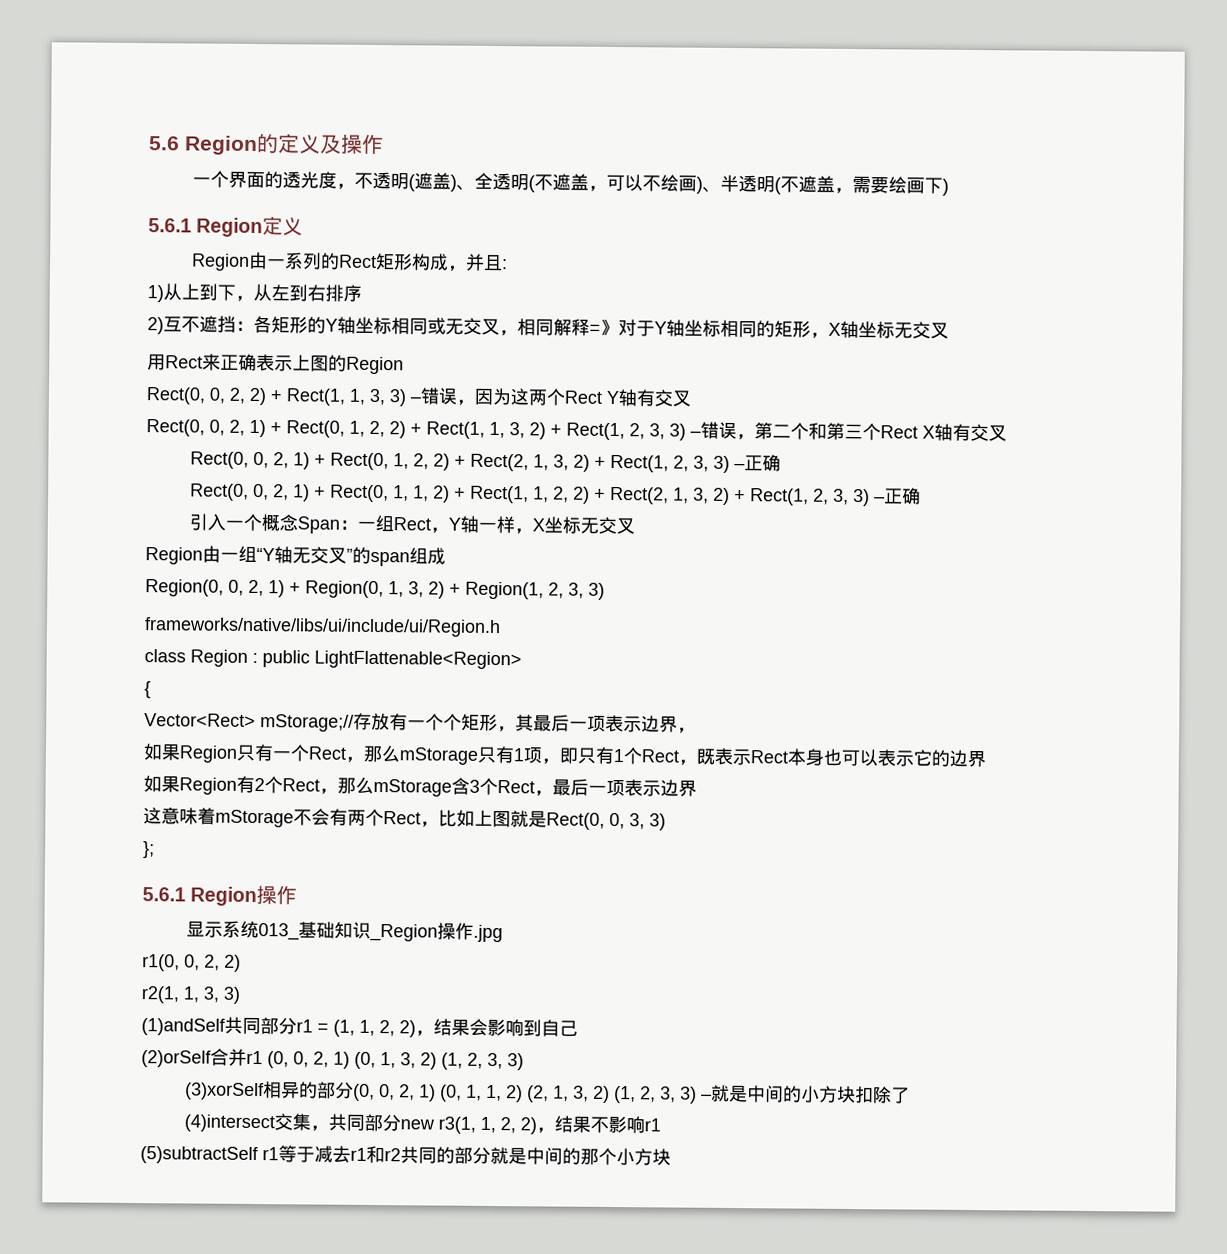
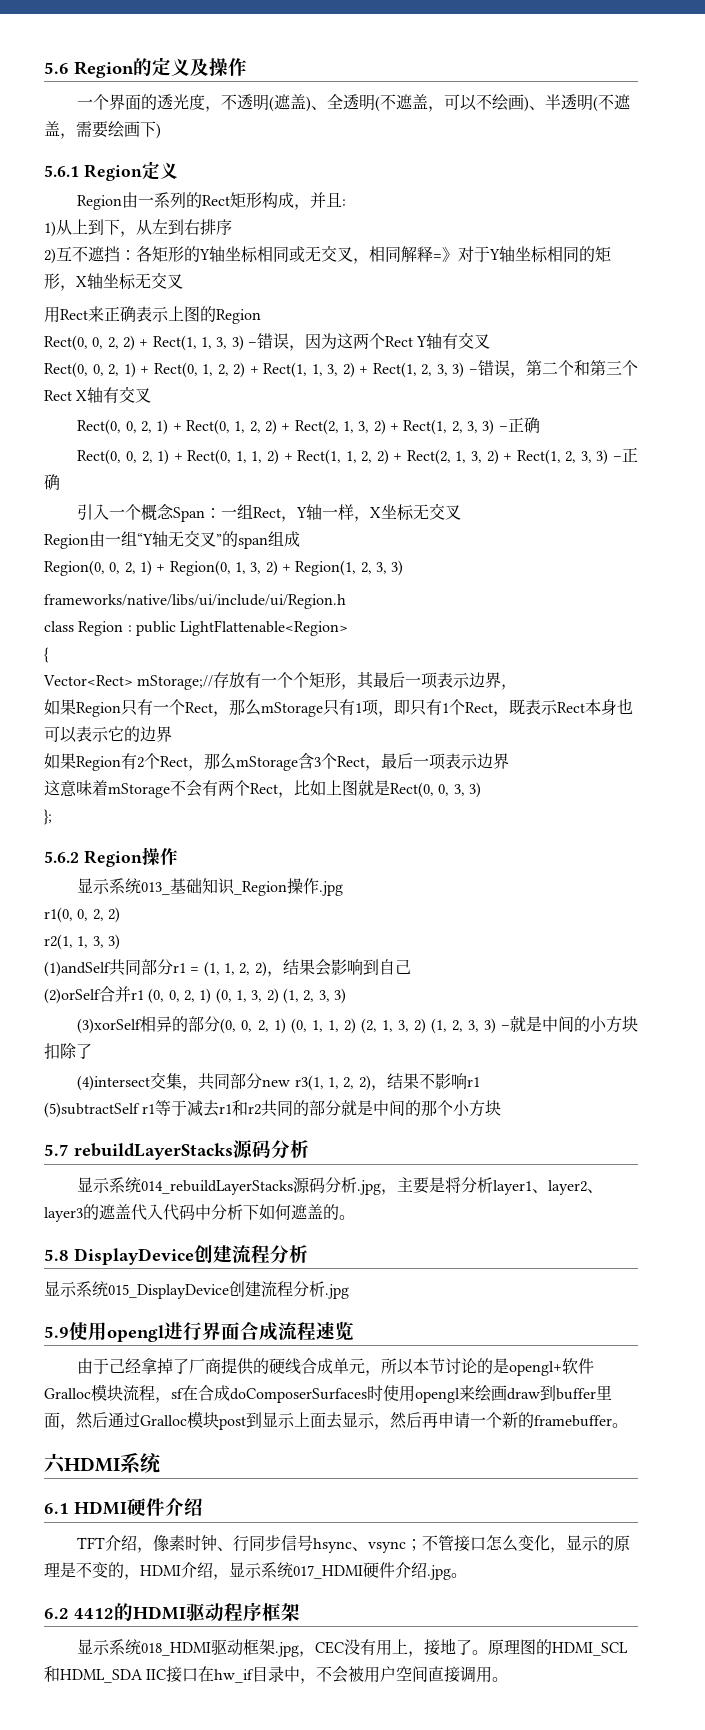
- 5.6.1 Region操作
+ 5.6.2 Region操作
+ 5.7 rebuildLayerStacks源码分析
+ 显示系统014_rebuildLayerStacks源码分析.jpg，主要是将分析layer1、layer2、layer3的遮盖代入代码中分析下如何遮盖的。
+ 5.8 DisplayDevice创建流程分析
+ 显示系统015_DisplayDevice创建流程分析.jpg
+ 5.9使用opengl进行界面合成流程速览
+ 由于己经拿掉了厂商提供的硬线合成单元，所以本节讨论的是opengl+软件Gralloc模块流程，sf在合成doComposerSurfaces时使用opengl来绘画draw到buffer里面，然后通过Gralloc模块post到显示上面去显示，然后再申请一个新的framebuffer。
+ 六HDMI系统
+ 6.1 HDMI硬件介绍
+ TFT介绍，像素时钟、行同步信号hsync、vsync；不管接口怎么变化，显示的原理是不变的，HDMI介绍，显示系统017_HDMI硬件介绍.jpg。
+ 6.2 4412的HDMI驱动程序框架
+ 显示系统018_HDMI驱动框架.jpg，CEC没有用上，接地了。原理图的HDMI_SCL和HDML_SDA IIC接口在hw_if目录中，不会被用户空间直接调用。

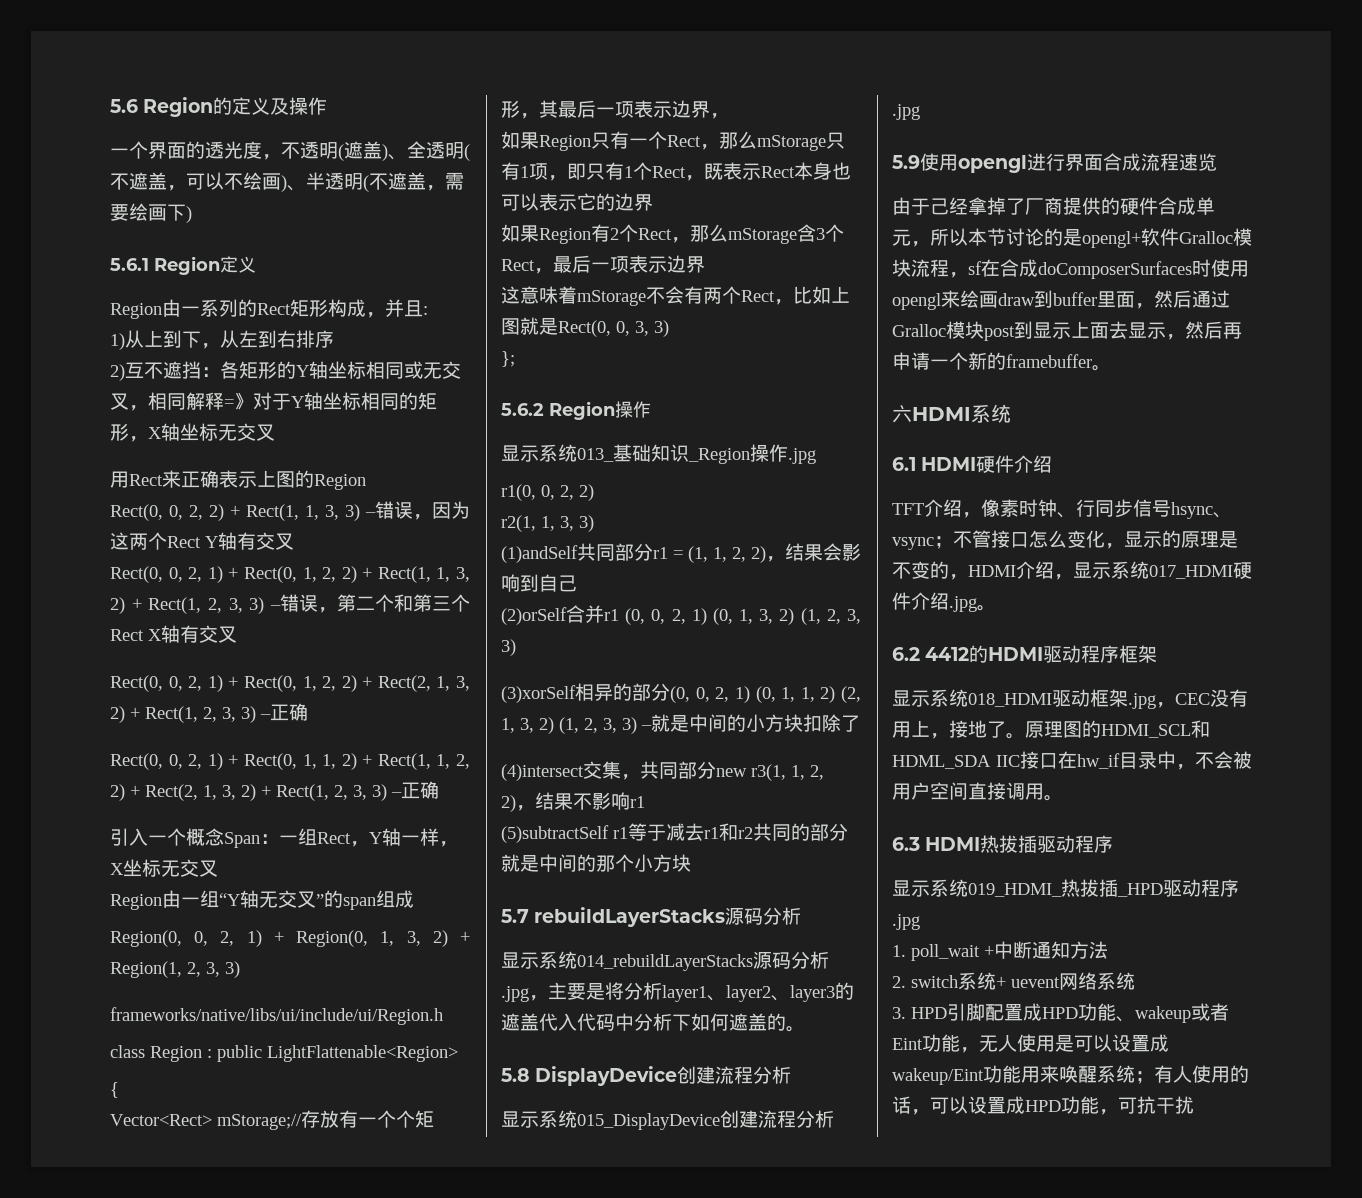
- 由于己经拿掉了厂商提供的硬线合成单元，所以本节讨论的是opengl+软件Gralloc模块流程，sf在合成doComposerSurfaces时使用opengl来绘画draw到buffer里面，然后通过Gralloc模块post到显示上面去显示，然后再申请一个新的framebuffer。
+ 由于己经拿掉了厂商提供的硬件合成单元，所以本节讨论的是opengl+软件Gralloc模块流程，sf在合成doComposerSurfaces时使用opengl来绘画draw到buffer里面，然后通过Gralloc模块post到显示上面去显示，然后再申请一个新的framebuffer。
+ 6.3 HDMI热拔插驱动程序
+ 显示系统019_HDMI_热拔插_HPD驱动程序.jpg
+ 1. poll_wait +中断通知方法
+ 2. switch系统+ uevent网络系统
+ 3. HPD引脚配置成HPD功能、wakeup或者Eint功能，无人使用是可以设置成wakeup/Eint功能用来唤醒系统；有人使用的话，可以设置成HPD功能，可抗干扰

